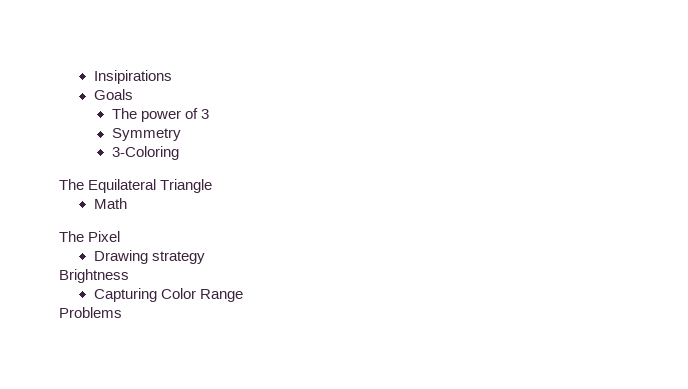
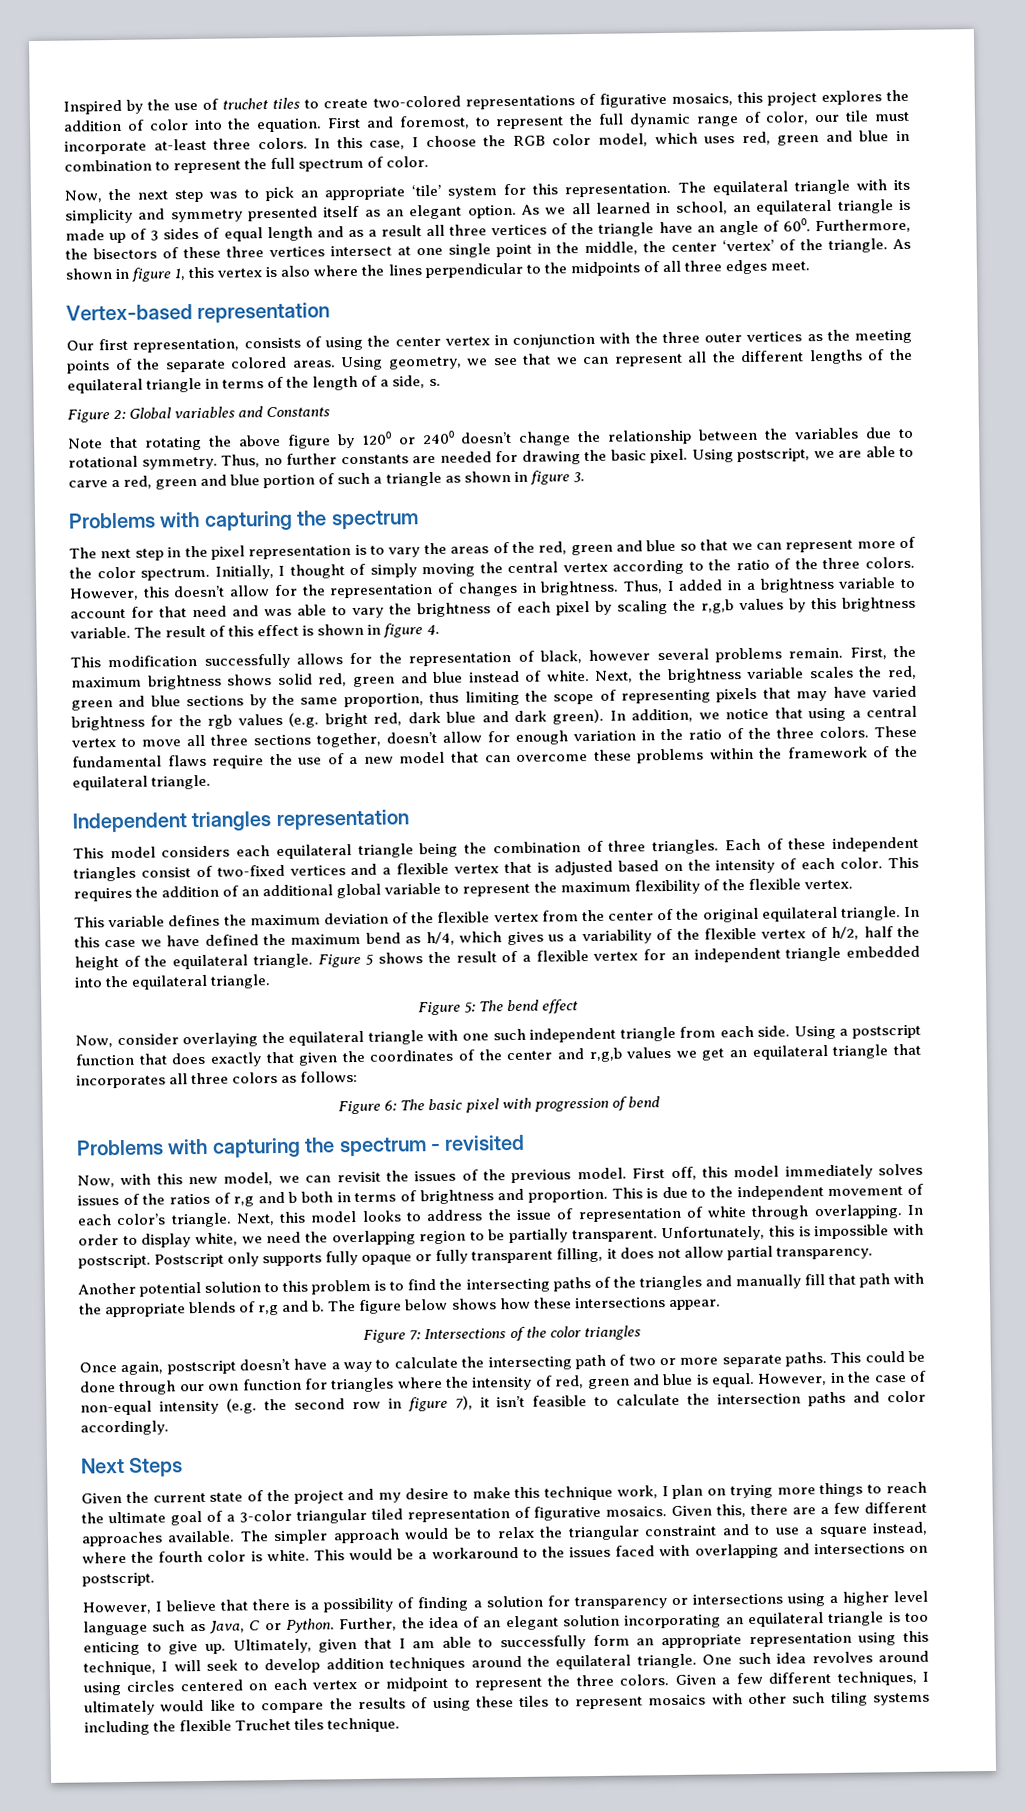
- Insipirations
- Goals
- The power of 3
- Symmetry
- 3-Coloring
- The Equilateral Triangle
- Math
- The Pixel
- Drawing strategy
- Brightness
- Capturing Color Range
- Problems
+ Inspired by the use of truchet tiles to create two-colored representations of figurative mosaics, this project explores the addition of color into the equation. First and foremost, to represent the full dynamic range of color, our tile must incorporate at-least three colors. In this case, I choose the RGB color model, which uses red, green and blue in combination to represent the full spectrum of color.
+ Now, the next step was to pick an appropriate ‘tile’ system for this representation. The equilateral triangle with its simplicity and symmetry presented itself as an elegant option. As we all learned in school, an equilateral triangle is made up of 3 sides of equal length and as a result all three vertices of the triangle have an angle of 60⁰. Furthermore, the bisectors of these three vertices intersect at one single point in the middle, the center ‘vertex’ of the triangle. As shown in figure 1, this vertex is also where the lines perpendicular to the midpoints of all three edges meet.
+ Vertex-based representation
+ Our first representation, consists of using the center vertex in conjunction with the three outer vertices as the meeting points of the separate colored areas. Using geometry, we see that we can represent all the different lengths of the equilateral triangle in terms of the length of a side, s.
+ Figure 2: Global variables and Constants
+ Note that rotating the above figure by 120⁰ or 240⁰ doesn’t change the relationship between the variables due to rotational symmetry. Thus, no further constants are needed for drawing the basic pixel. Using postscript, we are able to carve a red, green and blue portion of such a triangle as shown in figure 3.
+ Problems with capturing the spectrum
+ The next step in the pixel representation is to vary the areas of the red, green and blue so that we can represent more of the color spectrum. Initially, I thought of simply moving the central vertex according to the ratio of the three colors. However, this doesn’t allow for the representation of changes in brightness. Thus, I added in a brightness variable to account for that need and was able to vary the brightness of each pixel by scaling the r,g,b values by this brightness variable. The result of this effect is shown in figure 4.
+ This modification successfully allows for the representation of black, however several problems remain. First, the maximum brightness shows solid red, green and blue instead of white. Next, the brightness variable scales the red, green and blue sections by the same proportion, thus limiting the scope of representing pixels that may have varied brightness for the rgb values (e.g. bright red, dark blue and dark green). In addition, we notice that using a central vertex to move all three sections together, doesn’t allow for enough variation in the ratio of the three colors. These fundamental flaws require the use of a new model that can overcome these problems within the framework of the equilateral triangle.
+ Independent triangles representation
+ This model considers each equilateral triangle being the combination of three triangles. Each of these independent triangles consist of two-fixed vertices and a flexible vertex that is adjusted based on the intensity of each color. This requires the addition of an additional global variable to represent the maximum flexibility of the flexible vertex.
+ This variable defines the maximum deviation of the flexible vertex from the center of the original equilateral triangle. In this case we have defined the maximum bend as h/4, which gives us a variability of the flexible vertex of h/2, half the height of the equilateral triangle. Figure 5 shows the result of a flexible vertex for an independent triangle embedded into the equilateral triangle.
+ Figure 5: The bend effect
+ Now, consider overlaying the equilateral triangle with one such independent triangle from each side. Using a postscript function that does exactly that given the coordinates of the center and r,g,b values we get an equilateral triangle that incorporates all three colors as follows:
+ Figure 6: The basic pixel with progression of bend
+ Problems with capturing the spectrum - revisited
+ Now, with this new model, we can revisit the issues of the previous model. First off, this model immediately solves issues of the ratios of r,g and b both in terms of brightness and proportion. This is due to the independent movement of each color’s triangle. Next, this model looks to address the issue of representation of white through overlapping. In order to display white, we need the overlapping region to be partially transparent. Unfortunately, this is impossible with postscript. Postscript only supports fully opaque or fully transparent filling, it does not allow partial transparency.
+ Another potential solution to this problem is to find the intersecting paths of the triangles and manually fill that path with the appropriate blends of r,g and b. The figure below shows how these intersections appear.
+ Figure 7: Intersections of the color triangles
+ Once again, postscript doesn’t have a way to calculate the intersecting path of two or more separate paths. This could be done through our own function for triangles where the intensity of red, green and blue is equal. However, in the case of non-equal intensity (e.g. the second row in figure 7), it isn’t feasible to calculate the intersection paths and color accordingly.
+ Next Steps
+ Given the current state of the project and my desire to make this technique work, I plan on trying more things to reach the ultimate goal of a 3-color triangular tiled representation of figurative mosaics. Given this, there are a few different approaches available. The simpler approach would be to relax the triangular constraint and to use a square instead, where the fourth color is white. This would be a workaround to the issues faced with overlapping and intersections on postscript.
+ However, I believe that there is a possibility of finding a solution for transparency or intersections using a higher level language such as Java, C or Python. Further, the idea of an elegant solution incorporating an equilateral triangle is too enticing to give up. Ultimately, given that I am able to successfully form an appropriate representation using this technique, I will seek to develop addition techniques around the equilateral triangle. One such idea revolves around using circles centered on each vertex or midpoint to represent the three colors. Given a few different techniques, I ultimately would like to compare the results of using these tiles to represent mosaics with other such tiling systems including the flexible Truchet tiles technique.

